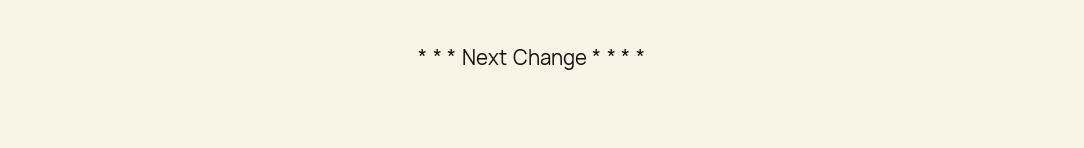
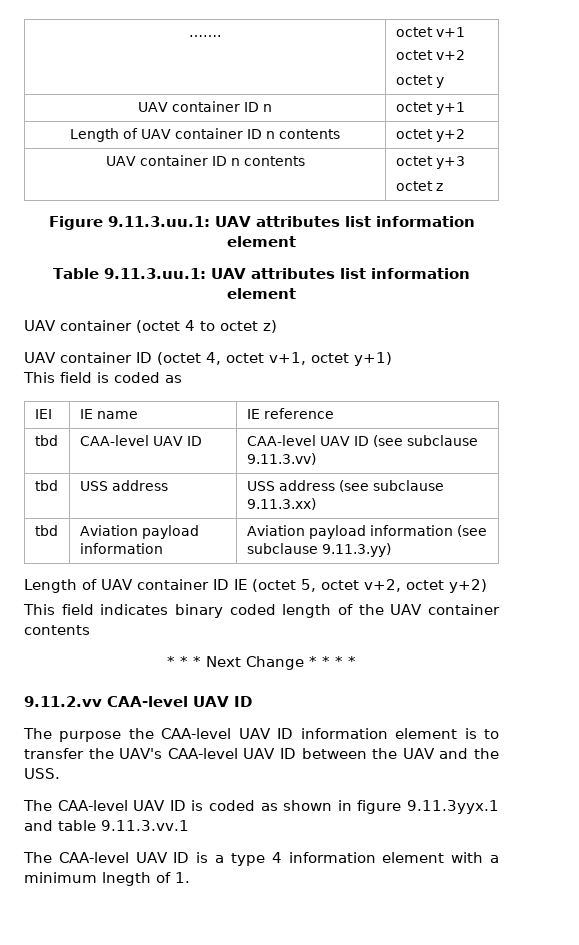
+ ……. | octet v+1
+ octet v+2
+ octet y
+ UAV container ID n | octet y+1
+ Length of UAV container ID n contents | octet y+2
+ UAV container ID n contents | octet y+3
+ octet z
+ Figure 9.11.3.uu.1: UAV attributes list information element
+ Table 9.11.3.uu.1: UAV attributes list information element
+ UAV container (octet 4 to octet z)
+ UAV container ID (octet 4, octet v+1, octet y+1)
+ This field is coded as
+ IEI | IE name | IE reference
+ tbd | CAA-level UAV ID | CAA-level UAV ID (see subclause 9.11.3.vv)
+ tbd | USS address | USS address (see subclause 9.11.3.xx)
+ tbd | Aviation payload information | Aviation payload information (see subclause 9.11.3.yy)
+ Length of UAV container ID IE (octet 5, octet v+2, octet y+2)
+ This field indicates binary coded length of the UAV container contents
+ 9.11.2.vv CAA-level UAV ID
+ The purpose the CAA-level UAV ID information element is to transfer the UAV's CAA-level UAV ID between the UAV and the USS.
+ The CAA-level UAV ID is coded as shown in figure 9.11.3yyx.1 and table 9.11.3.vv.1
+ The CAA-level UAV ID is a type 4 information element with a minimum lnegth of 1.

